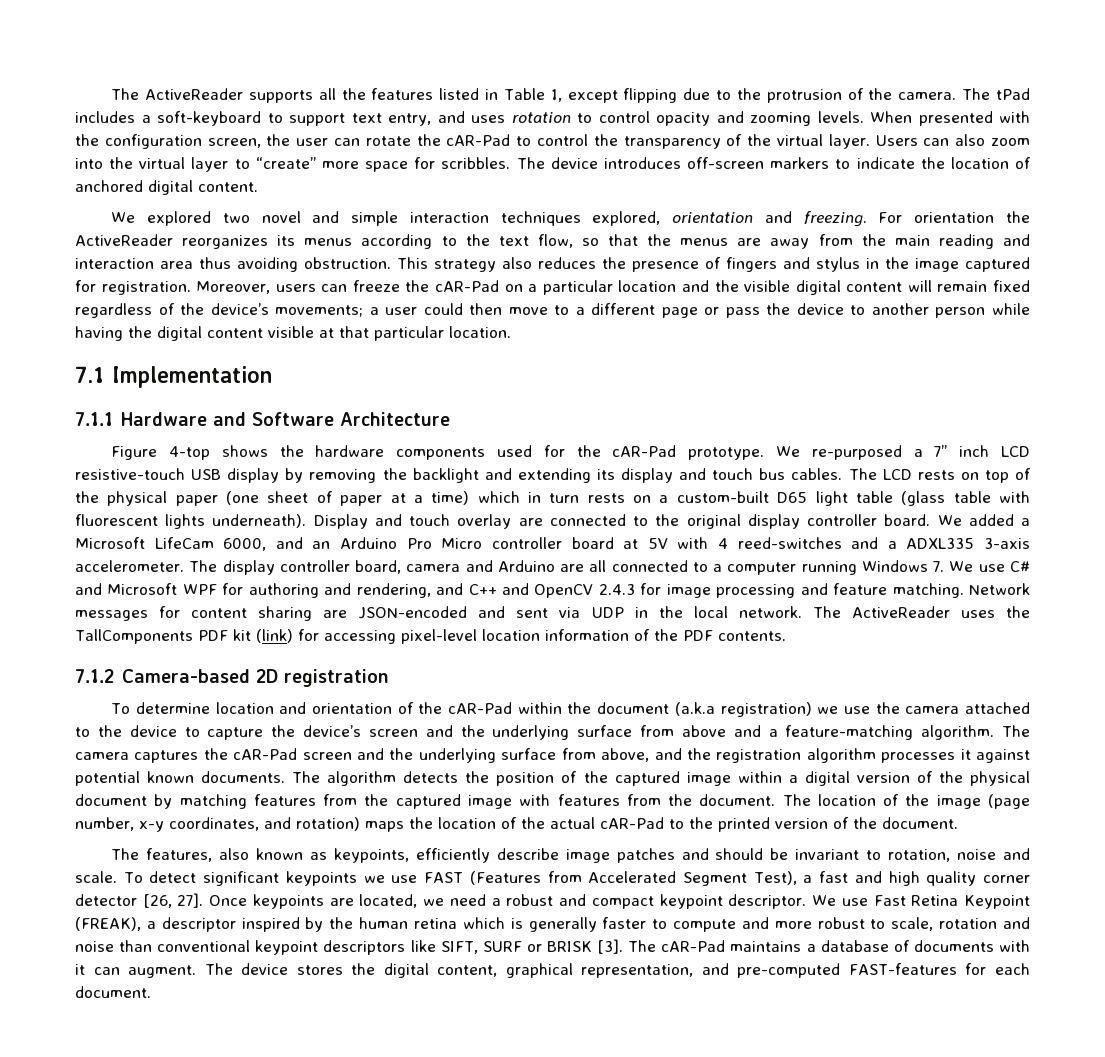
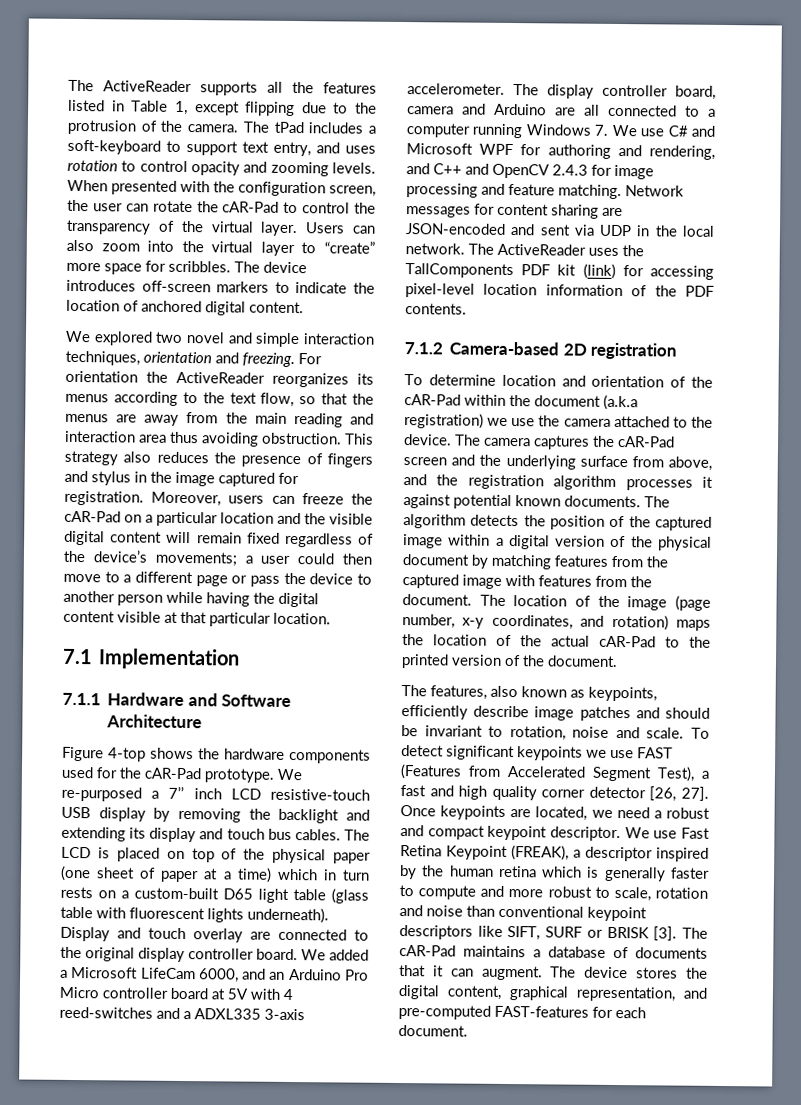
- We explored two novel and simple interaction techniques explored, orientation and freezing.
+ We explored two novel and simple interaction techniques, orientation and freezing.
- The LCD rests on top of the physical paper (one sheet of paper at a time) which in turn rests on a custom-built D65 light table (glass table with fluorescent lights underneath).
+ The LCD is placed on top of the physical paper (one sheet of paper at a time) which in turn rests on a custom-built D65 light table (glass table with fluorescent lights underneath).
- To determine location and orientation of the cAR-Pad within the document (a.k.a registration) we use the camera attached to the device to capture the device’s screen and the underlying surface from above and a feature-matching algorithm.
+ To determine location and orientation of the cAR-Pad within the document (a.k.a registration) we use the camera attached to the device.
- The cAR-Pad maintains a database of documents with it can augment.
+ The cAR-Pad maintains a database of documents that it can augment.

